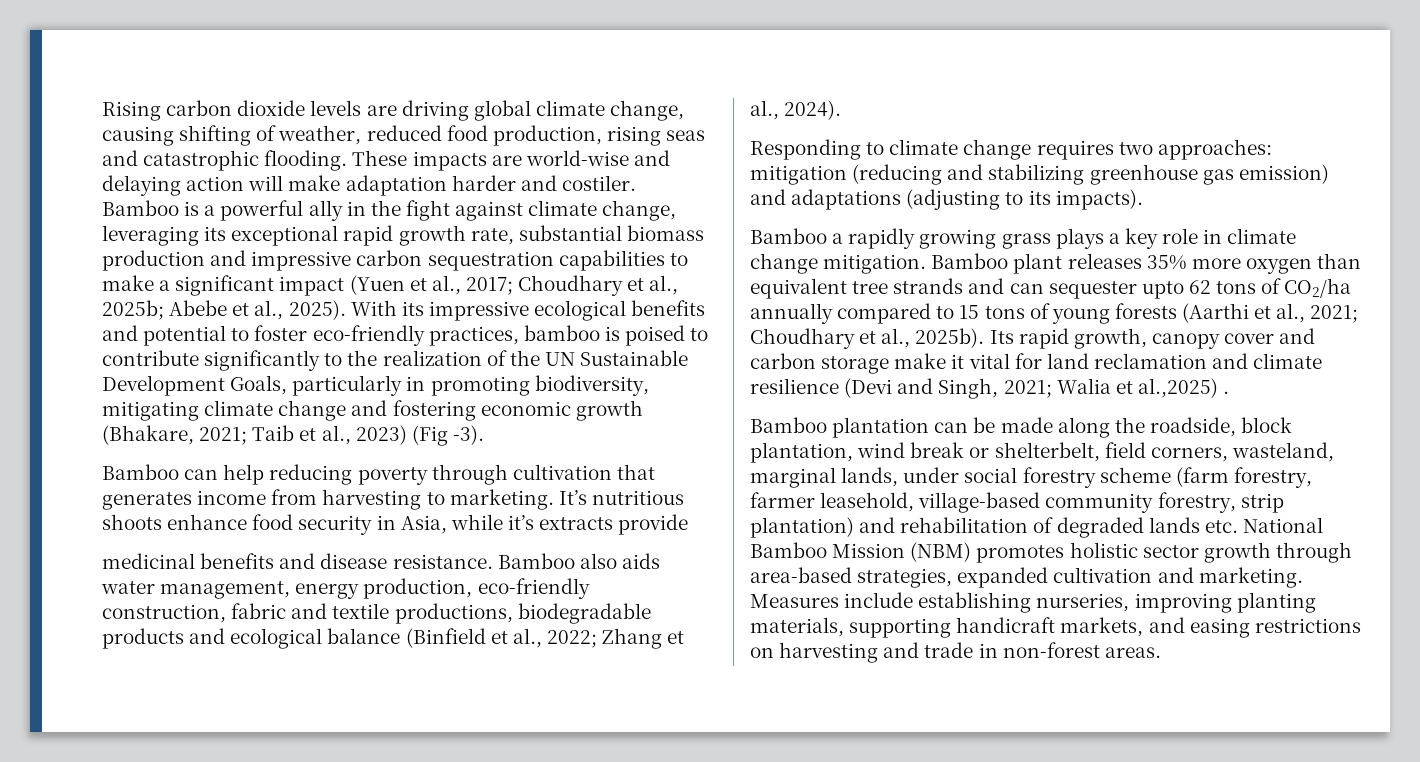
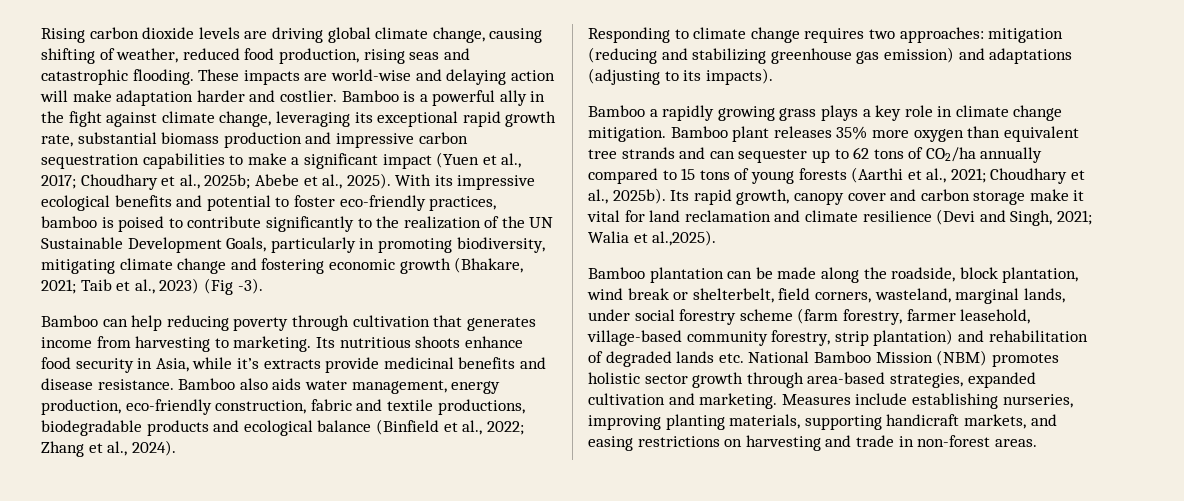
- These impacts are world-wise and delaying action will make adaptation harder and costiler.
+ These impacts are world-wise and delaying action will make adaptation harder and costlier.
- It’s nutritious shoots enhance food security in Asia, while it’s extracts provide
- medicinal benefits and disease resistance.
+ Its nutritious shoots enhance food security in Asia, while it’s extracts provide medicinal benefits and disease resistance.
- Bamboo plant releases 35% more oxygen than equivalent tree strands and can sequester upto 62 tons of CO2/ha annually compared to 15 tons of young forests (Aarthi et al., 2021; Choudhary et al., 2025b).
+ Bamboo plant releases 35% more oxygen than equivalent tree strands and can sequester up to 62 tons of CO2/ha annually compared to 15 tons of young forests (Aarthi et al., 2021; Choudhary et al., 2025b).
- Its rapid growth, canopy cover and carbon storage make it vital for land reclamation and climate resilience (Devi and Singh, 2021; Walia et al.,2025) .
+ Its rapid growth, canopy cover and carbon storage make it vital for land reclamation and climate resilience (Devi and Singh, 2021; Walia et al.,2025).

